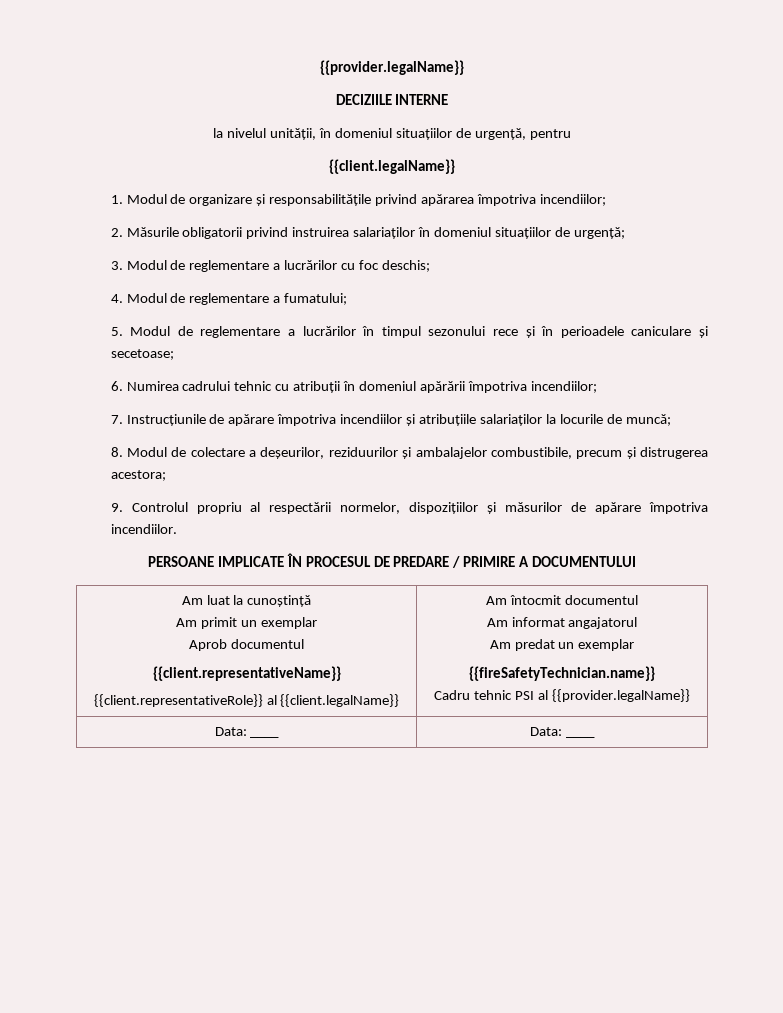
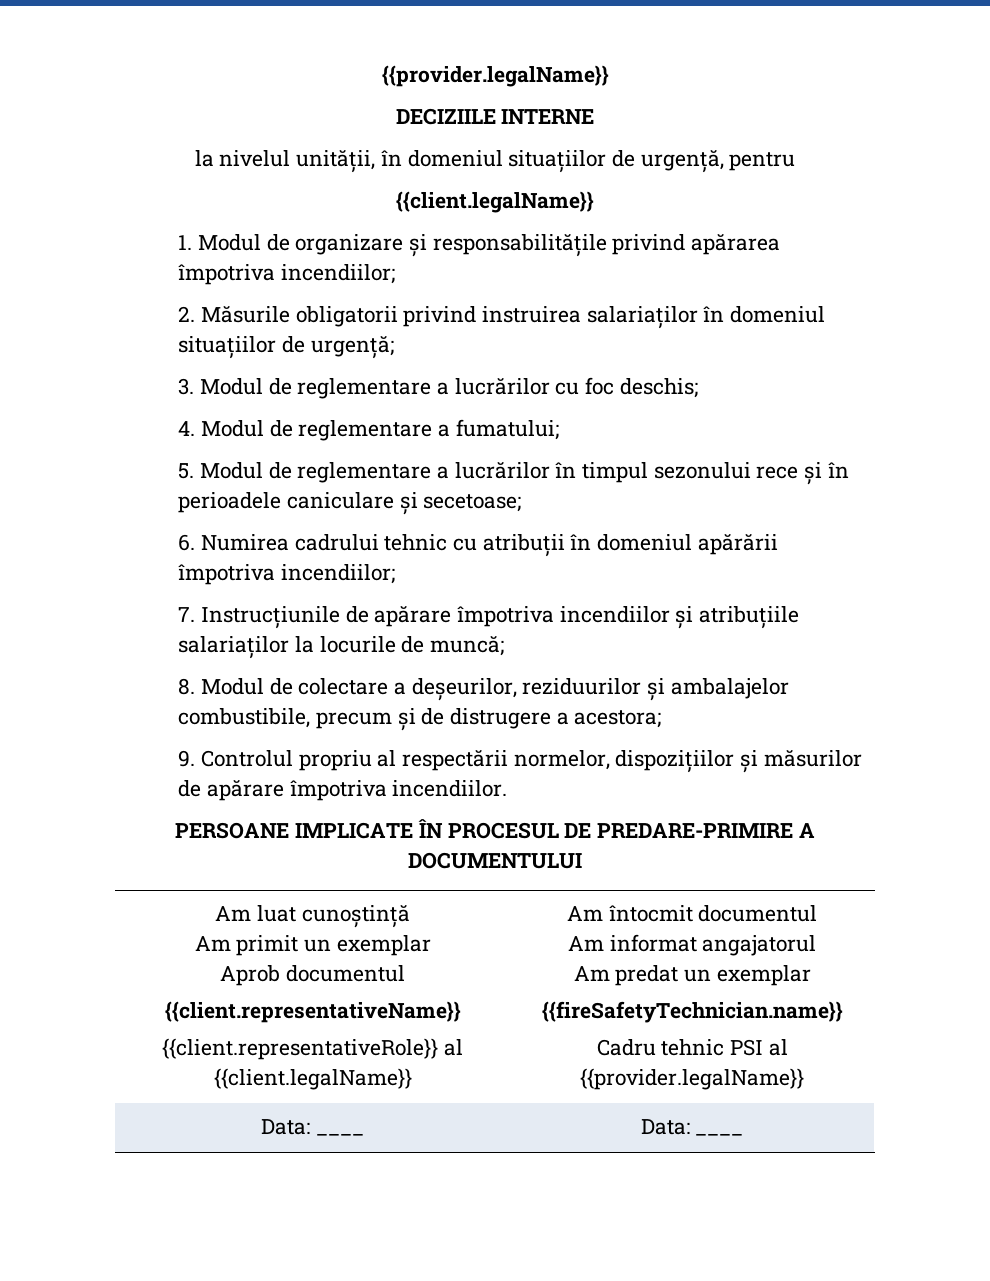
- 8. Modul de colectare a deșeurilor, reziduurilor și ambalajelor combustibile, precum și distrugerea acestora;
+ 8. Modul de colectare a deșeurilor, reziduurilor și ambalajelor combustibile, precum și de distrugere a acestora;
- PERSOANE IMPLICATE ÎN PROCESUL DE PREDARE / PRIMIRE A DOCUMENTULUI
+ PERSOANE IMPLICATE ÎN PROCESUL DE PREDARE-PRIMIRE A DOCUMENTULUI
- Am luat la cunoștință
+ Am luat cunoștință

